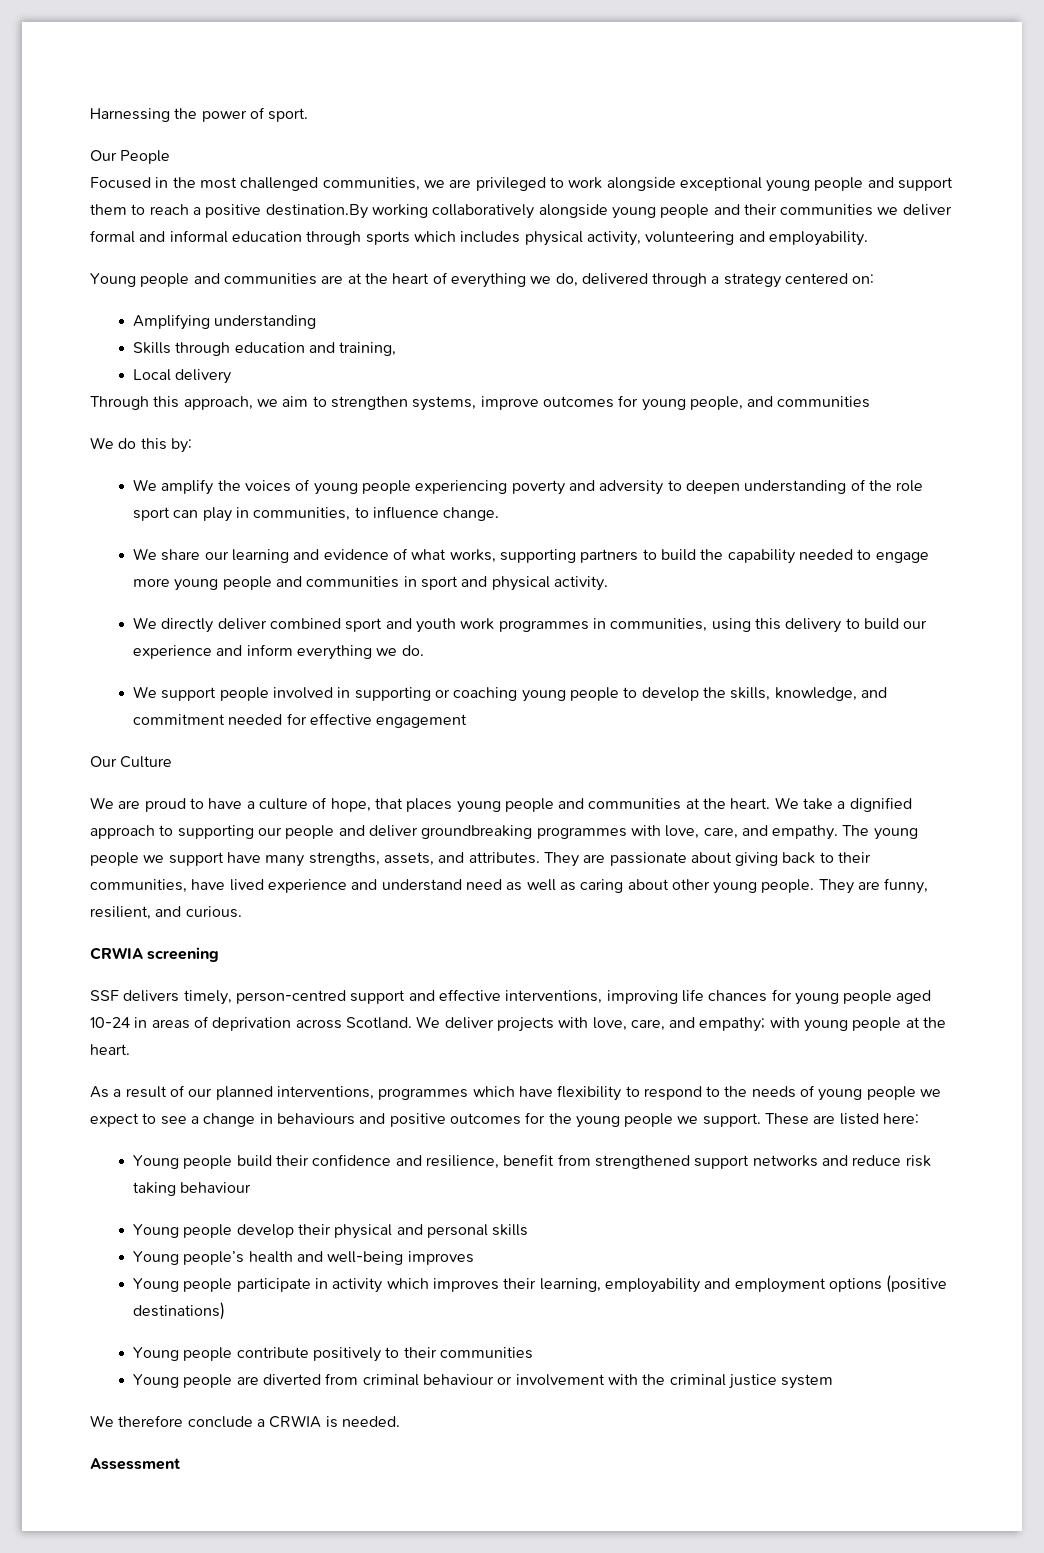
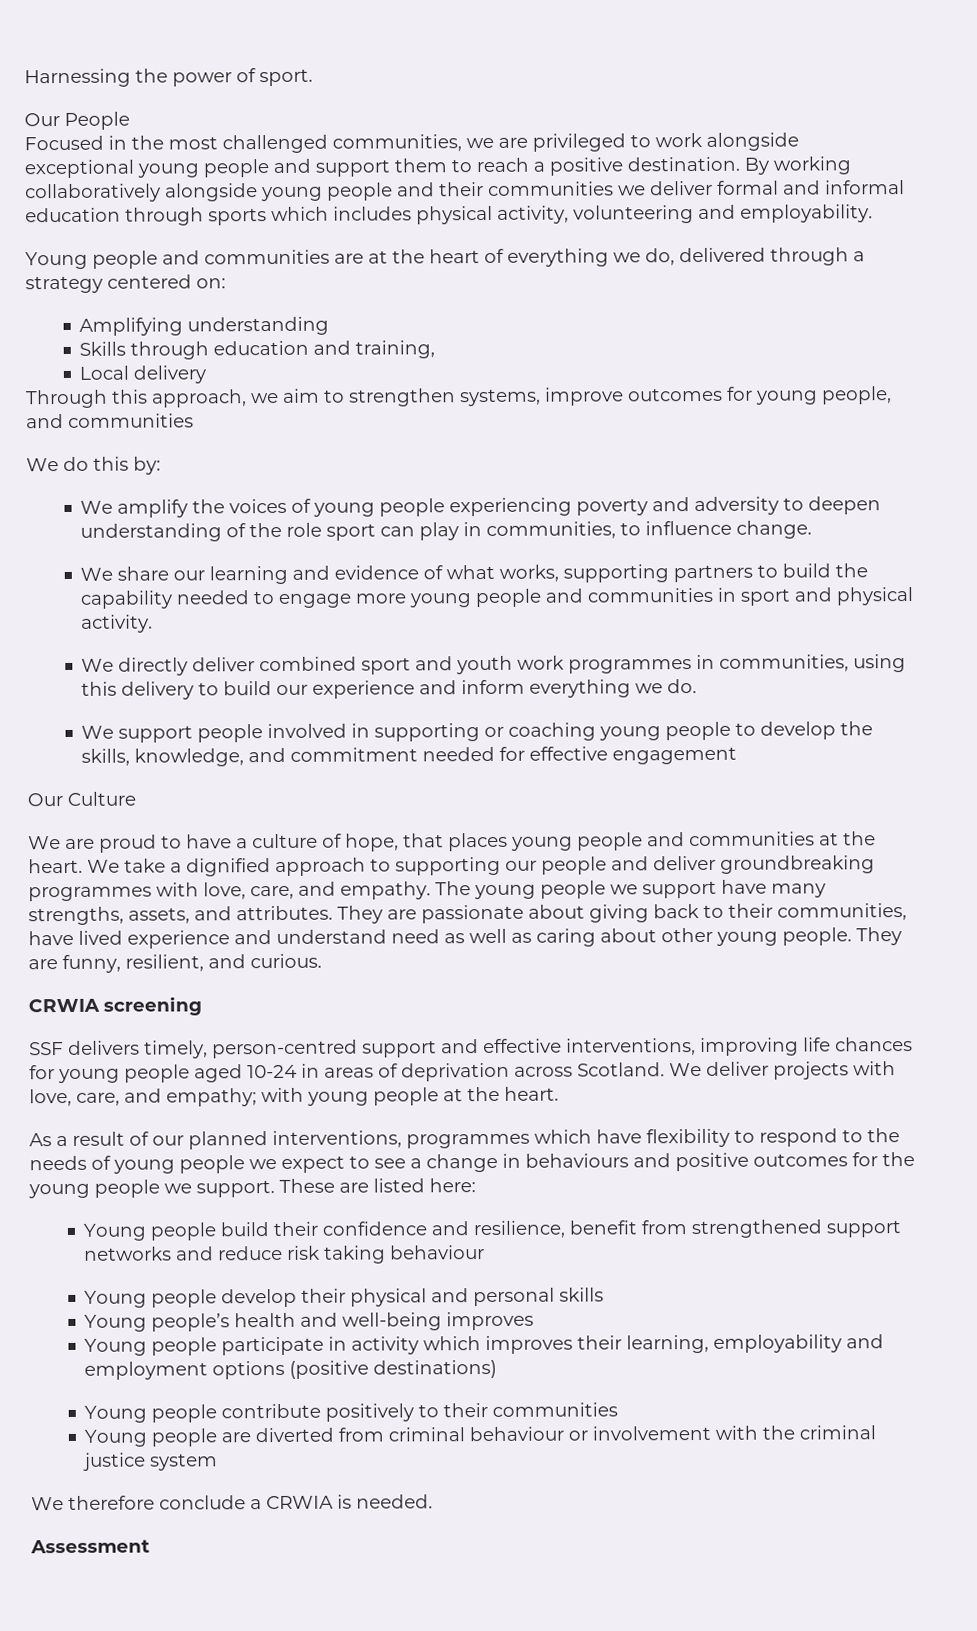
- Focused in the most challenged communities, we are privileged to work alongside exceptional young people and support them to reach a positive destination.By working collaboratively alongside young people and their communities we deliver formal and informal education through sports which includes physical activity, volunteering and employability.
+ Focused in the most challenged communities, we are privileged to work alongside exceptional young people and support them to reach a positive destination. By working collaboratively alongside young people and their communities we deliver formal and informal education through sports which includes physical activity, volunteering and employability.

